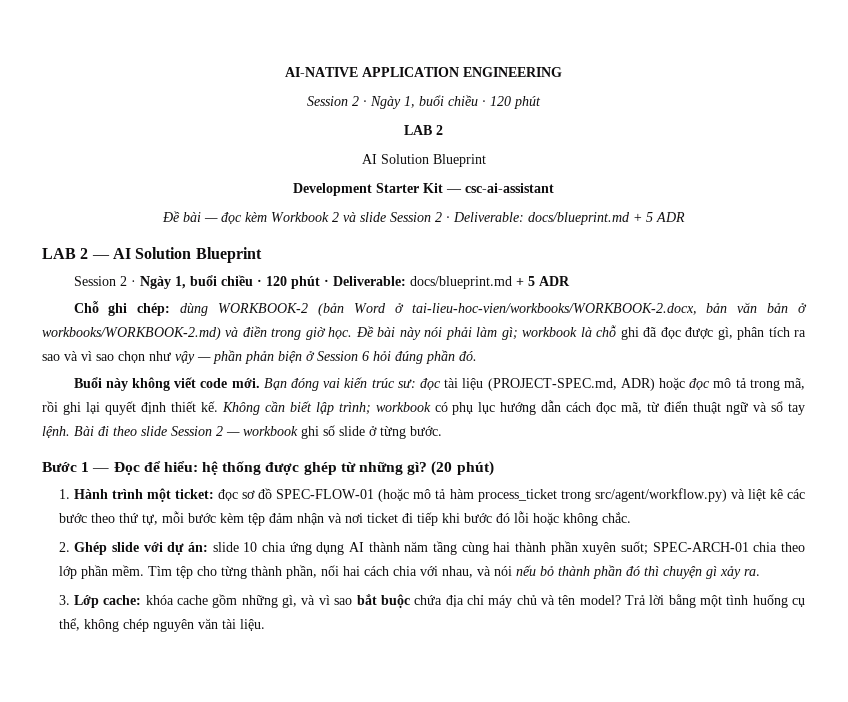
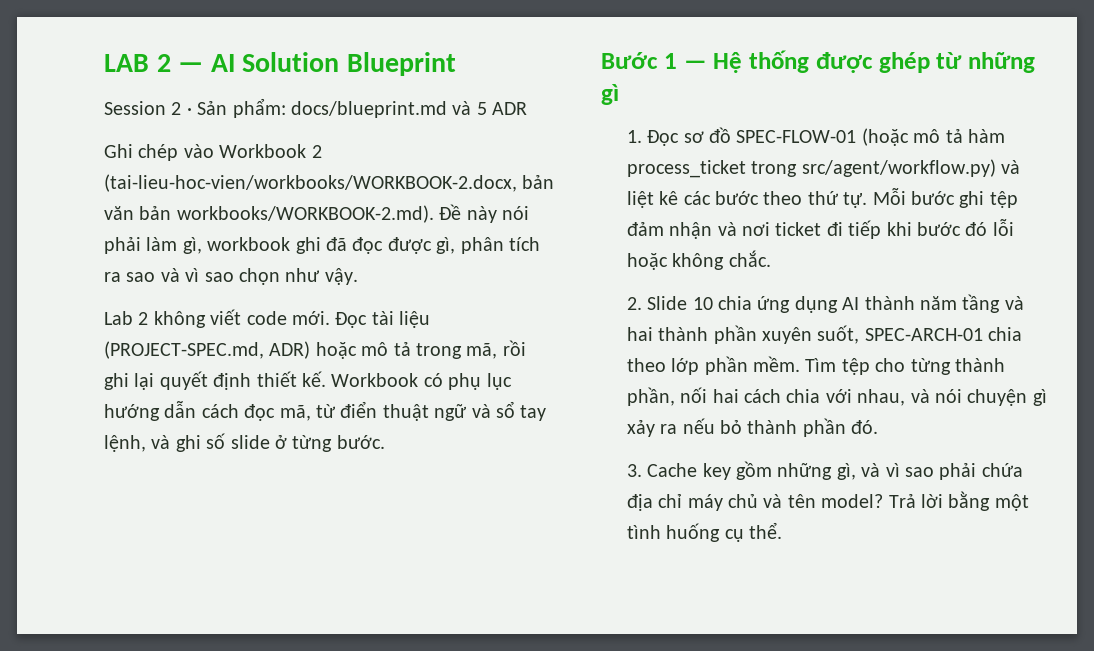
- AI-NATIVE APPLICATION ENGINEERING
- Session 2 · Ngày 1, buổi chiều · 120 phút
- LAB 2
- AI Solution Blueprint
- Development Starter Kit — csc-ai-assistant
- Đề bài — đọc kèm Workbook 2 và slide Session 2 · Deliverable: docs/blueprint.md + 5 ADR
- Session 2 · Ngày 1, buổi chiều · 120 phút · Deliverable: docs/blueprint.md + 5 ADR
- Chỗ ghi chép: dùng WORKBOOK-2 (bản Word ở tai-lieu-hoc-vien/workbooks/WORKBOOK-2.docx, bản văn bản ở workbooks/WORKBOOK-2.md) và điền trong giờ học. Đề bài này nói phải làm gì; workbook là chỗ ghi đã đọc được gì, phân tích ra sao và vì sao chọn như vậy — phần phản biện ở Session 6 hỏi đúng phần đó.
- Buổi này không viết code mới. Bạn đóng vai kiến trúc sư: đọc tài liệu (PROJECT-SPEC.md, ADR) hoặc đọc mô tả trong mã, rồi ghi lại quyết định thiết kế.
+ Session 2 · Sản phẩm: docs/blueprint.md và 5 ADR
+ Ghi chép vào Workbook 2 (tai-lieu-hoc-vien/workbooks/WORKBOOK-2.docx, bản văn bản workbooks/WORKBOOK-2.md). Đề này nói phải làm gì, workbook ghi đã đọc được gì, phân tích ra sao và vì sao chọn như vậy.
+ Lab 2 không viết code mới. Đọc tài liệu (PROJECT-SPEC.md, ADR) hoặc mô tả trong mã, rồi ghi lại quyết định thiết kế.
- Không cần biết lập trình; workbook có phụ lục hướng dẫn cách đọc mã, từ điển thuật ngữ và sổ tay lệnh. Bài đi theo slide Session 2 — workbook ghi số slide ở từng bước.
+ Workbook có phụ lục hướng dẫn cách đọc mã, từ điển thuật ngữ và sổ tay lệnh, và ghi số slide ở từng bước.
- Bước 1 — Đọc để hiểu: hệ thống được ghép từ những gì? (20 phút)
- 1. Hành trình một ticket: đọc sơ đồ SPEC-FLOW-01 (hoặc mô tả hàm process_ticket trong src/agent/workflow.py) và liệt kê các bước theo thứ tự, mỗi bước kèm tệp đảm nhận và nơi ticket đi tiếp khi bước đó lỗi hoặc không chắc.
+ Bước 1 — Hệ thống được ghép từ những gì
+ 1. Đọc sơ đồ SPEC-FLOW-01 (hoặc mô tả hàm process_ticket trong src/agent/workflow.py) và liệt kê các bước theo thứ tự. Mỗi bước ghi tệp đảm nhận và nơi ticket đi tiếp khi bước đó lỗi hoặc không chắc.
- 2. Ghép slide với dự án: slide 10 chia ứng dụng AI thành năm tầng cùng hai thành phần xuyên suốt; SPEC-ARCH-01 chia theo lớp phần mềm.
+ 2. Slide 10 chia ứng dụng AI thành năm tầng và hai thành phần xuyên suốt, SPEC-ARCH-01 chia theo lớp phần mềm.
- Tìm tệp cho từng thành phần, nối hai cách chia với nhau, và nói nếu bỏ thành phần đó thì chuyện gì xảy ra.
- 3. Lớp cache: khóa cache gồm những gì, và vì sao bắt buộc chứa địa chỉ máy chủ và tên model?
+ Tìm tệp cho từng thành phần, nối hai cách chia với nhau, và nói chuyện gì xảy ra nếu bỏ thành phần đó.
+ 3. Cache key gồm những gì, và vì sao phải chứa địa chỉ máy chủ và tên model?
- Trả lời bằng một tình huống cụ thể, không chép nguyên văn tài liệu.
+ Trả lời bằng một tình huống cụ thể.

